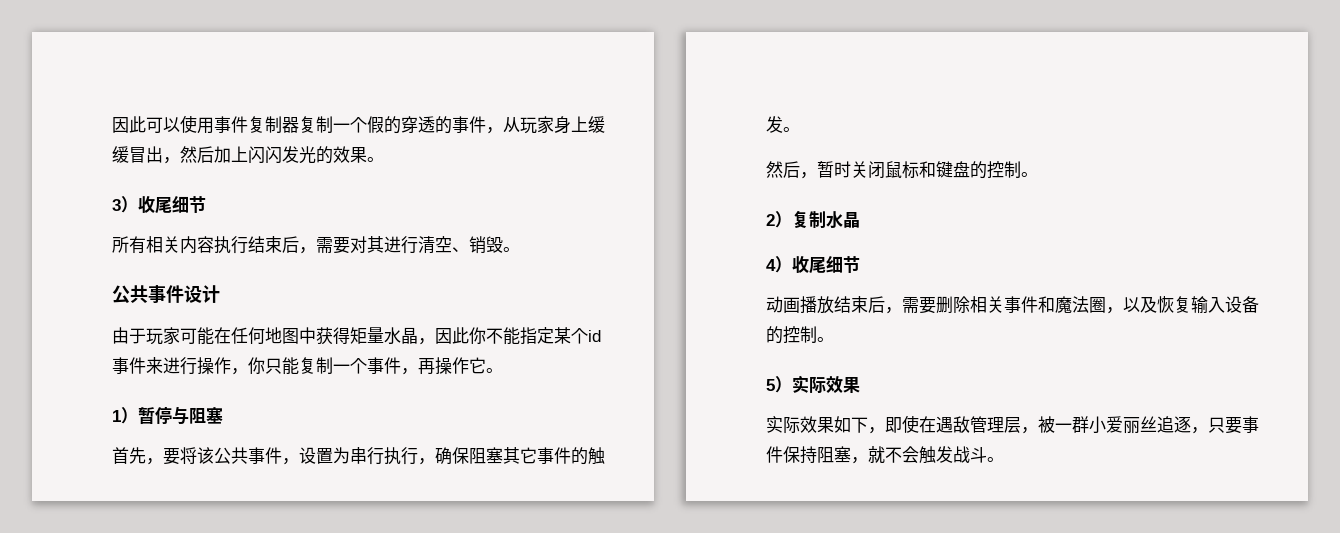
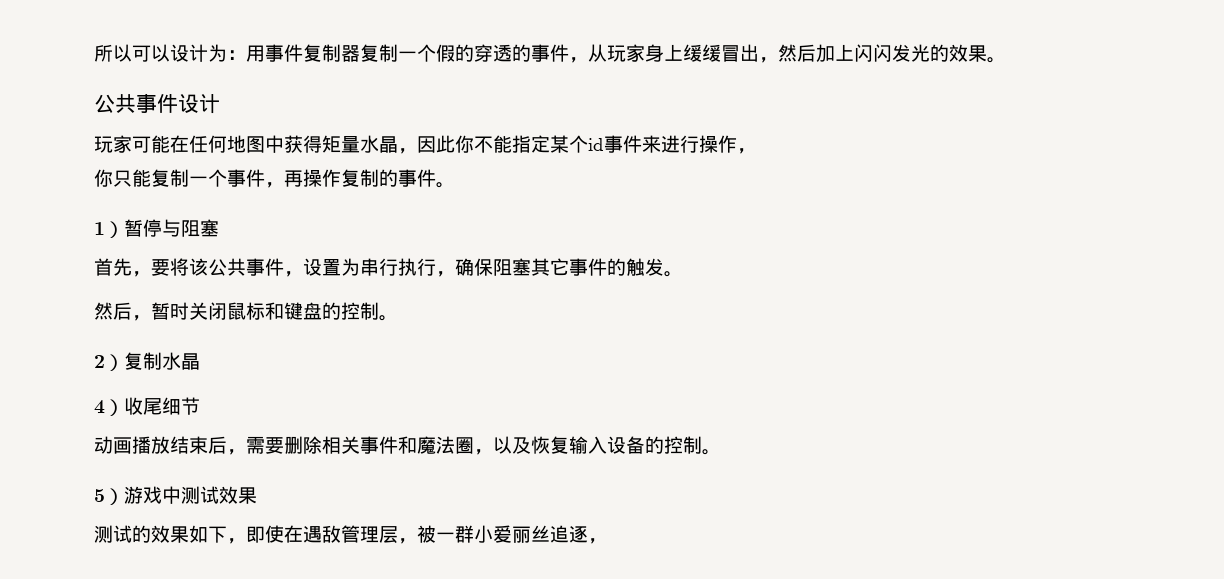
- 因此可以使用事件复制器复制一个假的穿透的事件，从玩家身上缓缓冒出，然后加上闪闪发光的效果。
+ 所以可以设计为：用事件复制器复制一个假的穿透的事件，从玩家身上缓缓冒出，然后加上闪闪发光的效果。
- 3）收尾细节
- 所有相关内容执行结束后，需要对其进行清空、销毁。
- 由于玩家可能在任何地图中获得矩量水晶，因此你不能指定某个id事件来进行操作，你只能复制一个事件，再操作它。
+ 玩家可能在任何地图中获得矩量水晶，因此你不能指定某个id事件来进行操作，
+ 你只能复制一个事件，再操作复制的事件。
- 5）实际效果
+ 5）游戏中测试效果
- 实际效果如下，即使在遇敌管理层，被一群小爱丽丝追逐，只要事件保持阻塞，就不会触发战斗。
+ 测试的效果如下，即使在遇敌管理层，被一群小爱丽丝追逐，

